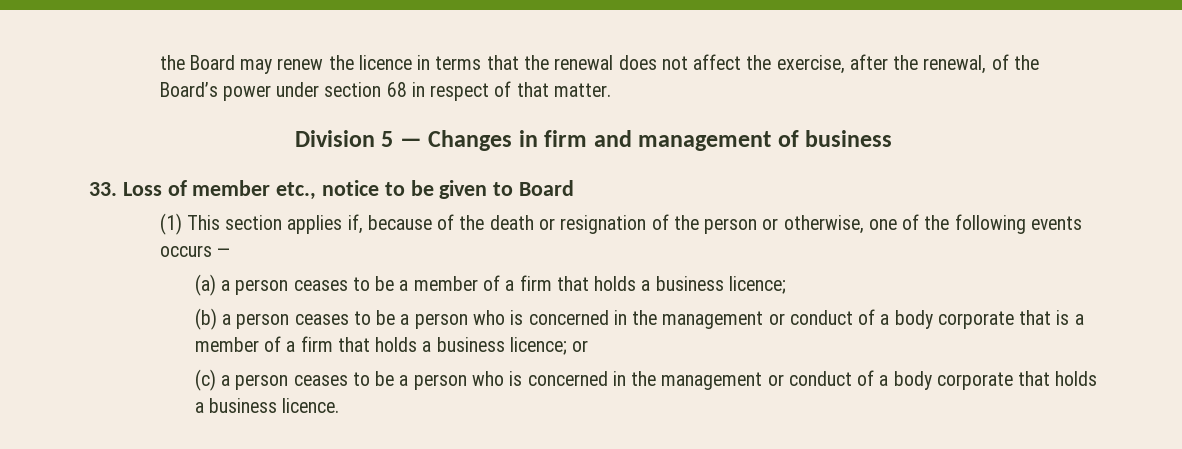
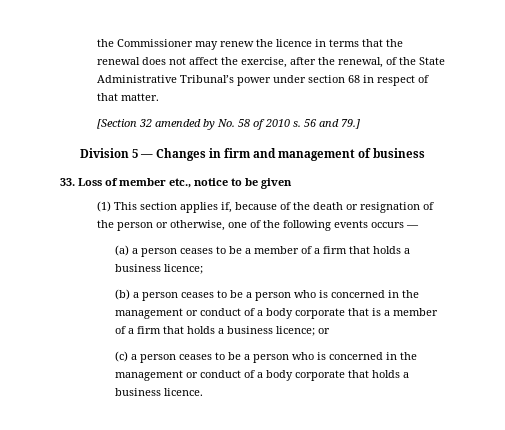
- the Board may renew the licence in terms that the renewal does not affect the exercise, after the renewal, of the Board’s power under section 68 in respect of that matter.
+ the Commissioner may renew the licence in terms that the renewal does not affect the exercise, after the renewal, of the State Administrative Tribunal’s power under section 68 in respect of that matter.
+ [Section 32 amended by No. 58 of 2010 s. 56 and 79.]
- 33. Loss of member etc., notice to be given to Board
+ 33. Loss of member etc., notice to be given

